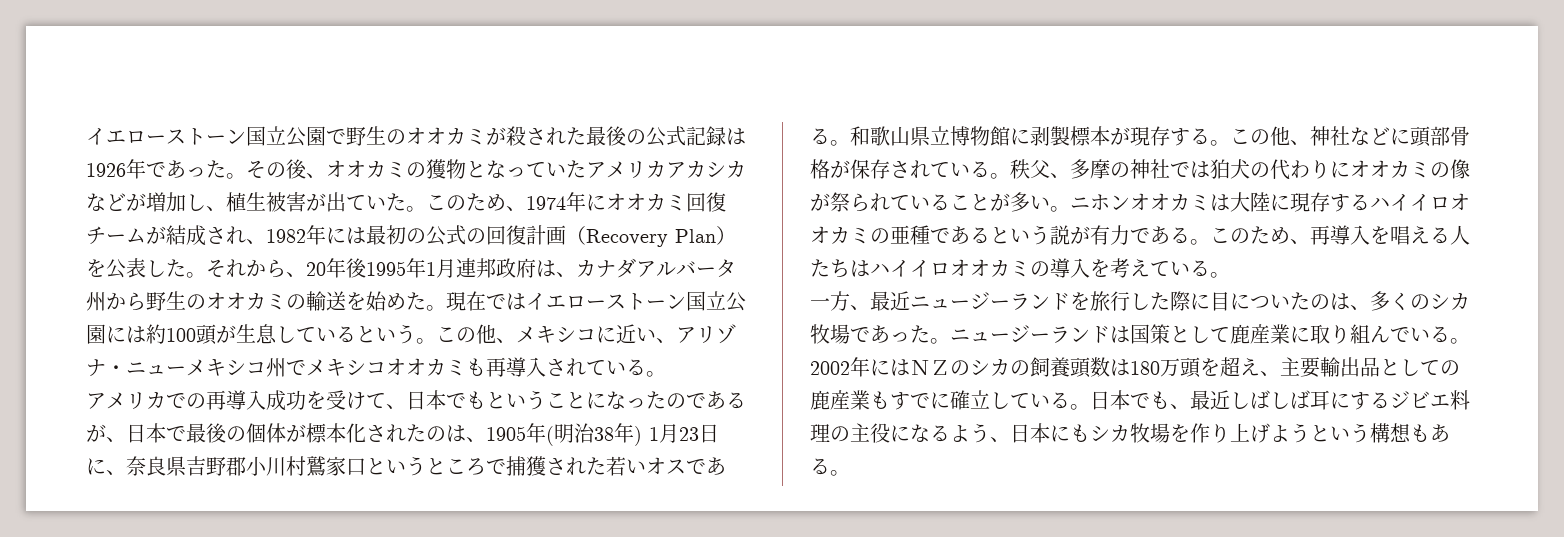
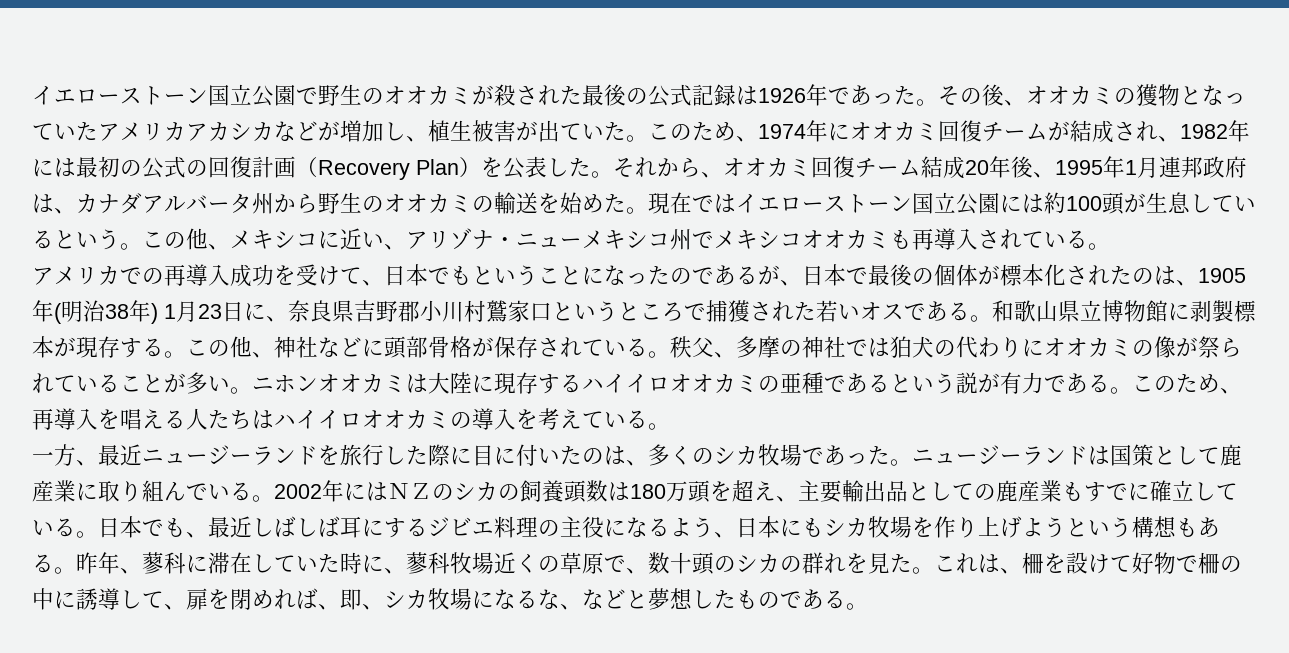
- それから、20年後1995年1月連邦政府は、カナダアルバータ州から野生のオオカミの輸送を始めた。
+ それから、オオカミ回復チーム結成20年後、1995年1月連邦政府は、カナダアルバータ州から野生のオオカミの輸送を始めた。
- 一方、最近ニュージーランドを旅行した際に目についたのは、多くのシカ牧場であった。
+ 一方、最近ニュージーランドを旅行した際に目に付いたのは、多くのシカ牧場であった。
+ 昨年、蓼科に滞在していた時に、蓼科牧場近くの草原で、数十頭のシカの群れを見た。これは、柵を設けて好物で柵の中に誘導して、扉を閉めれば、即、シカ牧場になるな、などと夢想したものである。

